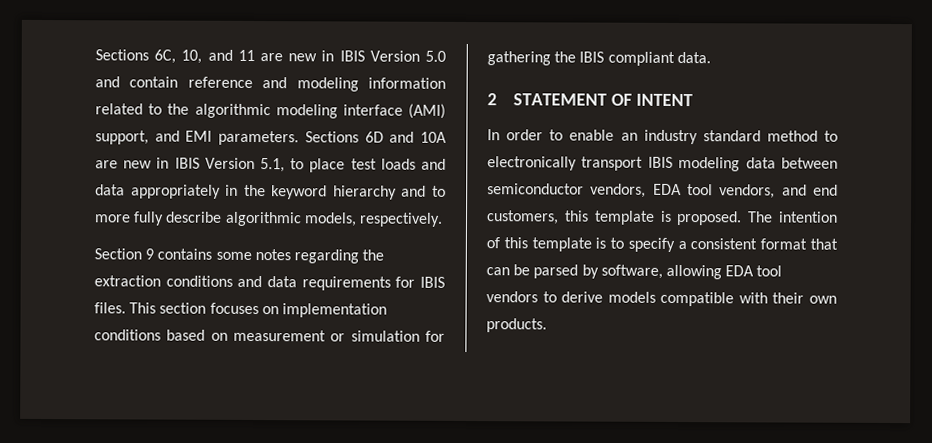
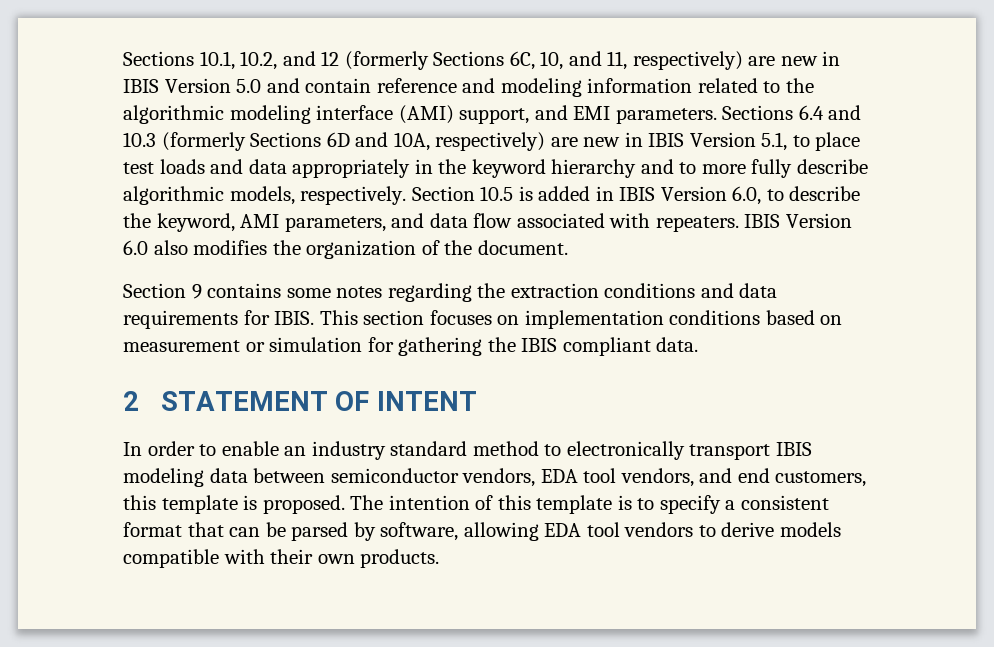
- Sections 6C, 10, and 11 are new in IBIS Version 5.0 and contain reference and modeling information related to the algorithmic modeling interface (AMI) support, and EMI parameters.
+ Sections 10.1, 10.2, and 12 (formerly Sections 6C, 10, and 11, respectively) are new in IBIS Version 5.0 and contain reference and modeling information related to the algorithmic modeling interface (AMI) support, and EMI parameters.
- Sections 6D and 10A are new in IBIS Version 5.1, to place test loads and data appropriately in the keyword hierarchy and to more fully describe algorithmic models, respectively.
+ Sections 6.4 and 10.3 (formerly Sections 6D and 10A, respectively) are new in IBIS Version 5.1, to place test loads and data appropriately in the keyword hierarchy and to more fully describe algorithmic models, respectively. Section 10.5 is added in IBIS Version 6.0, to describe the keyword, AMI parameters, and data flow associated with repeaters. IBIS Version 6.0 also modifies the organization of the document.
- Section 9 contains some notes regarding the extraction conditions and data requirements for IBIS files.
+ Section 9 contains some notes regarding the extraction conditions and data requirements for IBIS.

